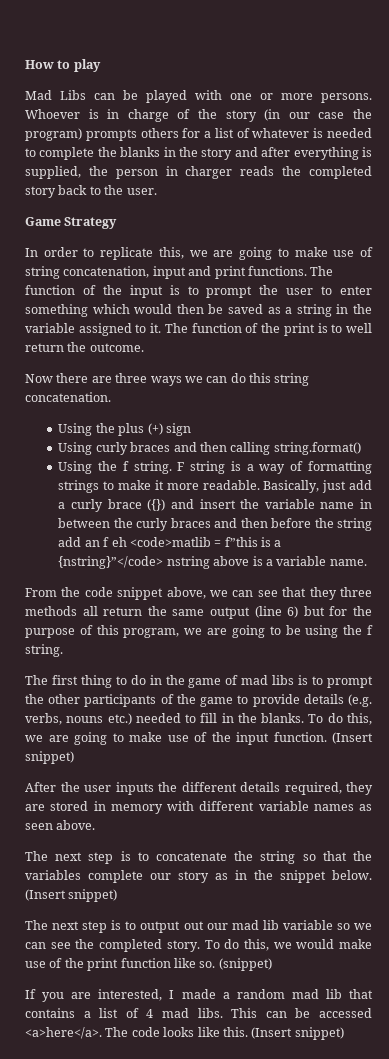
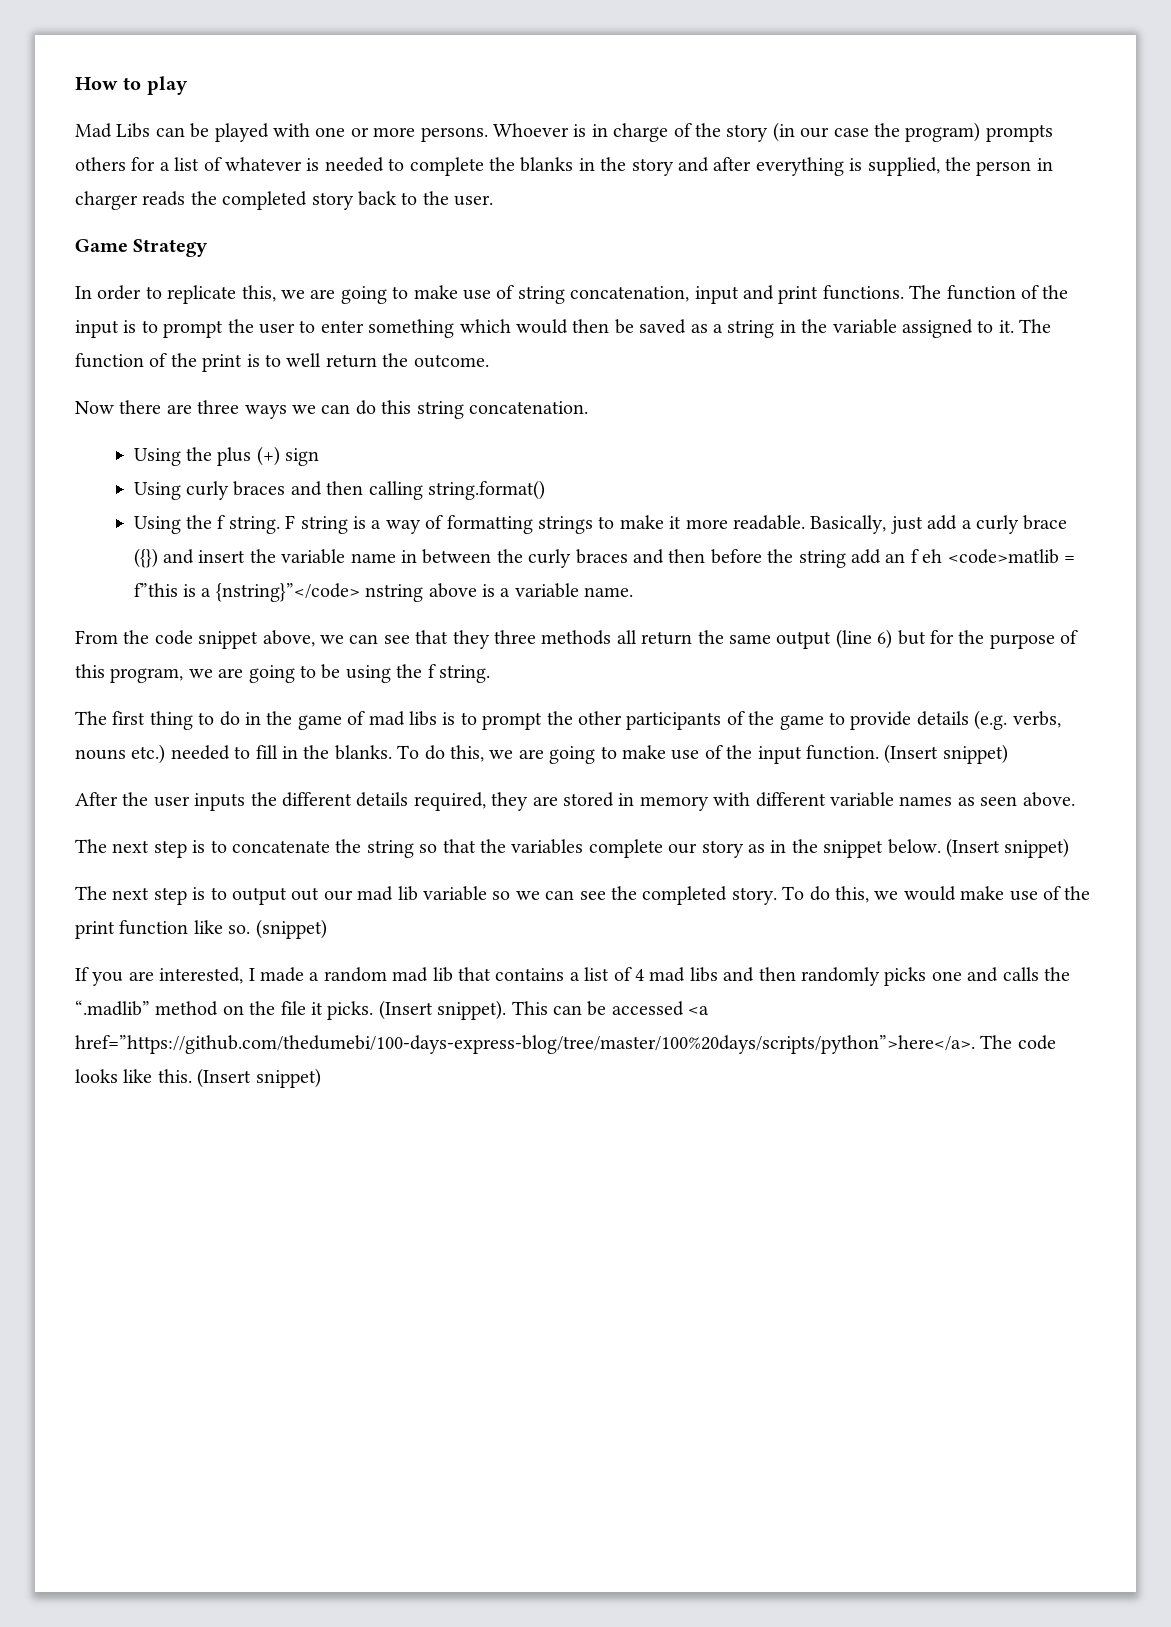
- If you are interested, I made a random mad lib that contains a list of 4 mad libs.
+ If you are interested, I made a random mad lib that contains a list of 4 mad libs and then randomly picks one and calls the “.madlib” method on the file it picks. (Insert snippet).
- This can be accessed <a>here</a>. The code looks like this.
+ This can be accessed <a href=”https://github.com/thedumebi/100-days-express-blog/tree/master/100%20days/scripts/python”>here</a>. The code looks like this.

